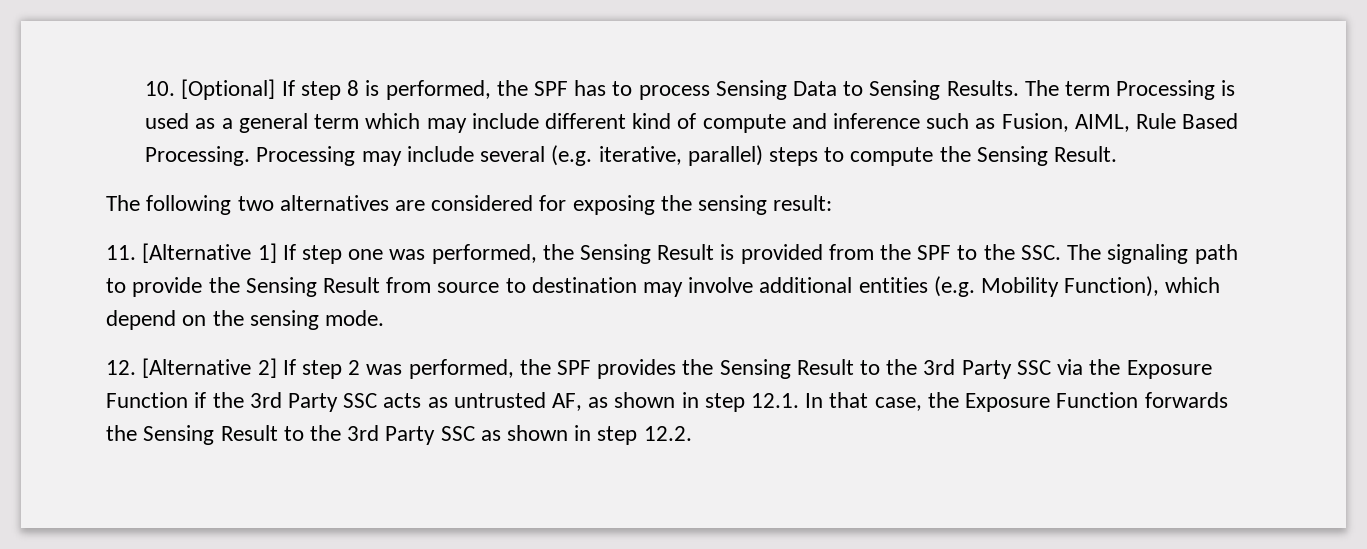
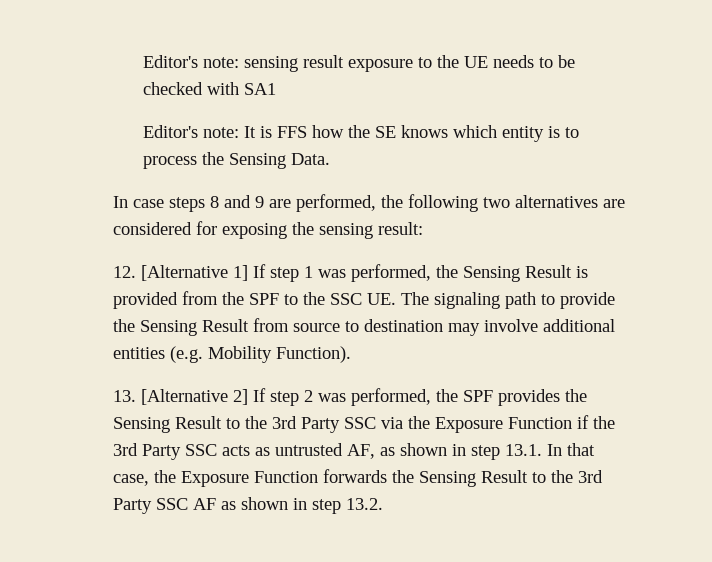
- 10. [Optional] If step 8 is performed, the SPF has to process Sensing Data to Sensing Results. The term Processing is used as a general term which may include different kind of compute and inference such as Fusion, AIML, Rule Based Processing. Processing may include several (e.g. iterative, parallel) steps to compute the Sensing Result.
- The following two alternatives are considered for exposing the sensing result:
+ Editor's note: sensing result exposure to the UE needs to be checked with SA1
+ Editor's note: It is FFS how the SE knows which entity is to process the Sensing Data.
+ In case steps 8 and 9 are performed, the following two alternatives are considered for exposing the sensing result:
- 11. [Alternative 1] If step one was performed, the Sensing Result is provided from the SPF to the SSC. The signaling path to provide the Sensing Result from source to destination may involve additional entities (e.g. Mobility Function), which depend on the sensing mode.
- 12. [Alternative 2] If step 2 was performed, the SPF provides the Sensing Result to the 3rd Party SSC via the Exposure Function if the 3rd Party SSC acts as untrusted AF, as shown in step 12.1. In that case, the Exposure Function forwards the Sensing Result to the 3rd Party SSC as shown in step 12.2.
+ 12. [Alternative 1] If step 1 was performed, the Sensing Result is provided from the SPF to the SSC UE. The signaling path to provide the Sensing Result from source to destination may involve additional entities (e.g. Mobility Function).
+ 13. [Alternative 2] If step 2 was performed, the SPF provides the Sensing Result to the 3rd Party SSC via the Exposure Function if the 3rd Party SSC acts as untrusted AF, as shown in step 13.1. In that case, the Exposure Function forwards the Sensing Result to the 3rd Party SSC AF as shown in step 13.2.

